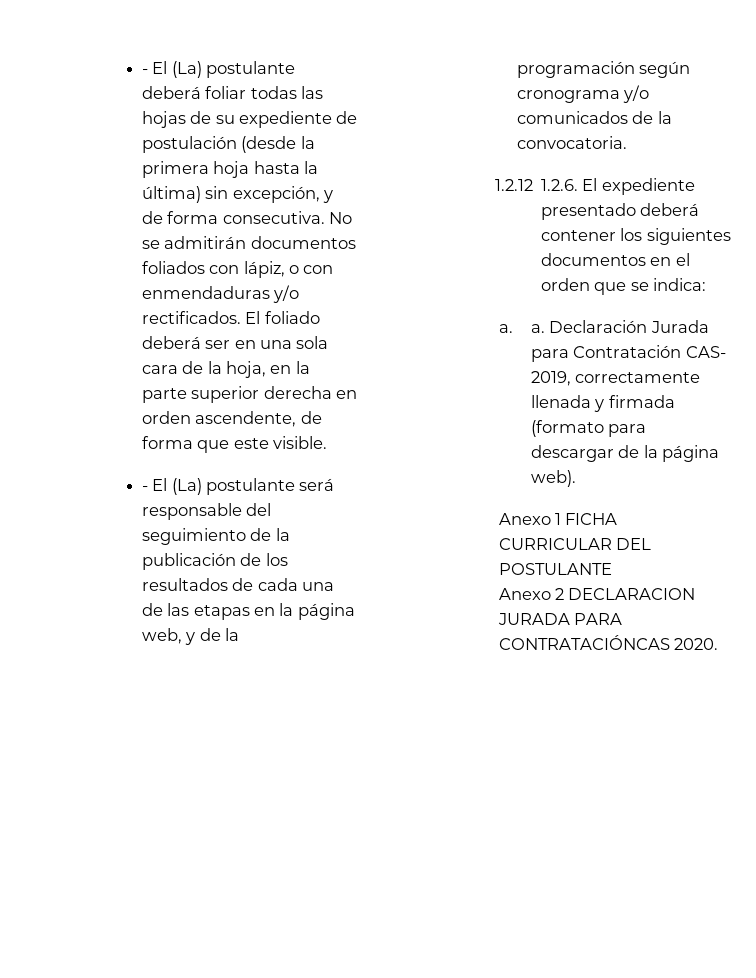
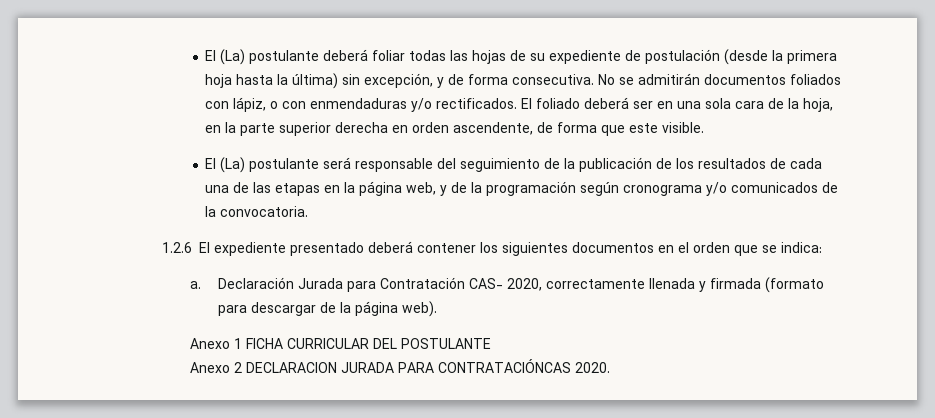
- - El (La) postulante deberá foliar todas las hojas de su expediente de postulación (desde la primera hoja hasta la última) sin excepción, y de forma consecutiva.
+ El (La) postulante deberá foliar todas las hojas de su expediente de postulación (desde la primera hoja hasta la última) sin excepción, y de forma consecutiva.
- - El (La) postulante será responsable del seguimiento de la publicación de los resultados de cada una de las etapas en la página web, y de la programación según cronograma y/o comunicados de la convocatoria.
+ El (La) postulante será responsable del seguimiento de la publicación de los resultados de cada una de las etapas en la página web, y de la programación según cronograma y/o comunicados de la convocatoria.
- 1.2.12 1.2.6. El expediente presentado deberá contener los siguientes documentos en el orden que se indica:
+ 1.2.6 El expediente presentado deberá contener los siguientes documentos en el orden que se indica:
- a. a.
+ a.
- Declaración Jurada para Contratación CAS- 2019, correctamente llenada y firmada (formato para descargar de la página web).
+ Declaración Jurada para Contratación CAS- 2020, correctamente llenada y firmada (formato para descargar de la página web).

